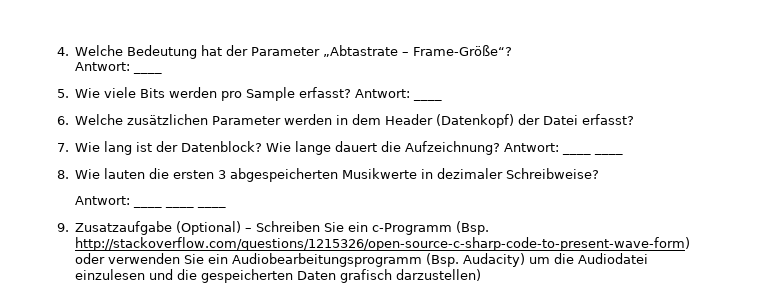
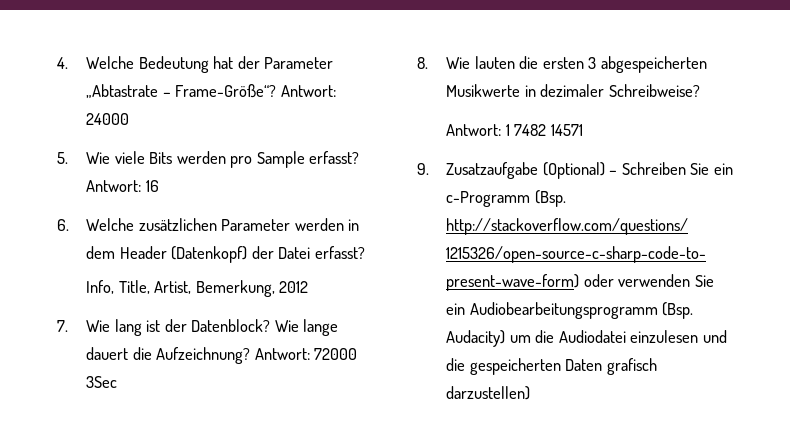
- 4. Welche Bedeutung hat der Parameter „Abtastrate – Frame-Größe“?
- Antwort: ____
+ 4. Welche Bedeutung hat der Parameter „Abtastrate – Frame-Größe“? Antwort: 24000
- 5. Wie viele Bits werden pro Sample erfasst? Antwort: ____
+ 5. Wie viele Bits werden pro Sample erfasst? Antwort: 16
+ Info, Title, Artist, Bemerkung, 2012
- Wie lange dauert die Aufzeichnung? Antwort: ____ ____
+ Wie lange dauert die Aufzeichnung? Antwort: 72000 3Sec
- Antwort: ____ ____ ____
+ Antwort: 1 7482 14571

